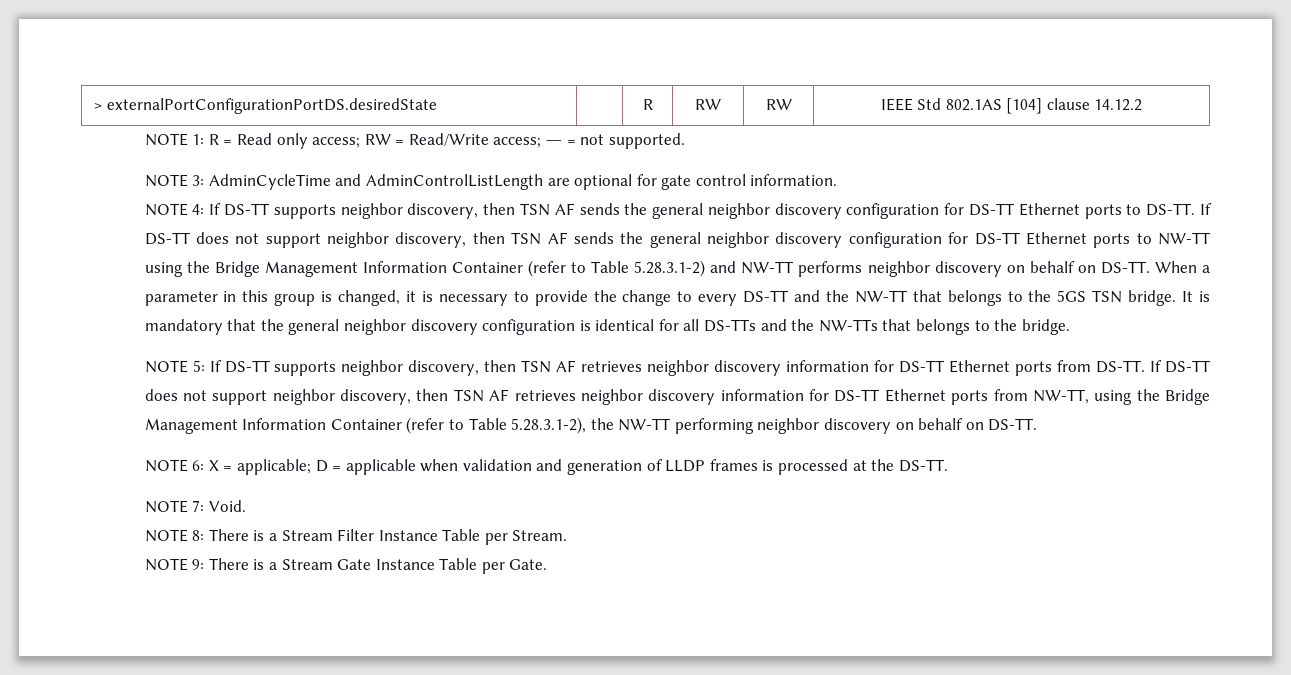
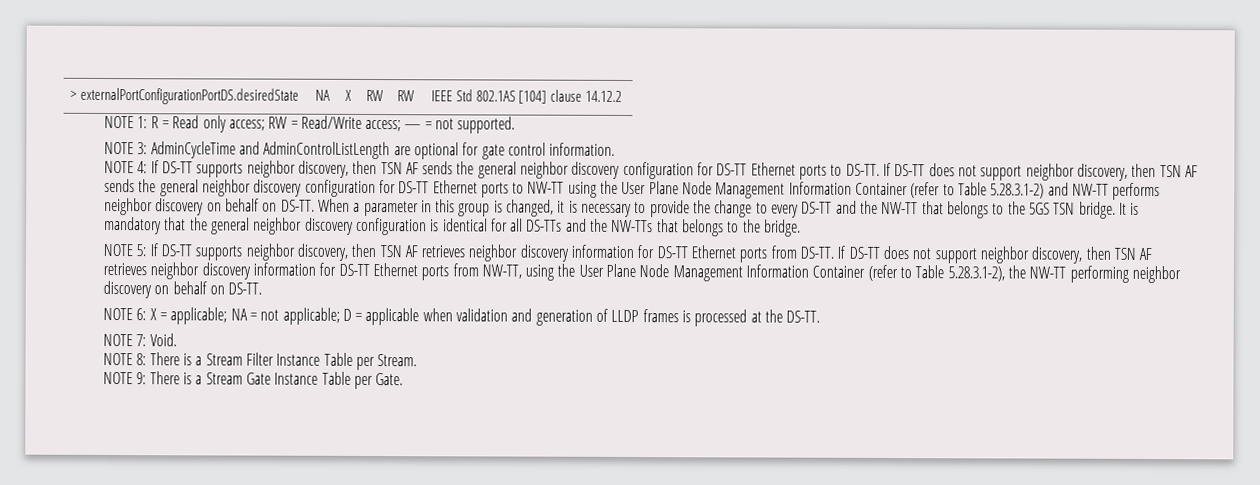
- > externalPortConfigurationPortDS.desiredState | | R | RW | RW | IEEE Std 802.1AS [104] clause 14.12.2
+ > externalPortConfigurationPortDS.desiredState | NA | X | RW | RW | IEEE Std 802.1AS [104] clause 14.12.2
- If DS-TT does not support neighbor discovery, then TSN AF sends the general neighbor discovery configuration for DS-TT Ethernet ports to NW-TT using the Bridge Management Information Container (refer to Table 5.28.3.1-2) and NW-TT performs neighbor discovery on behalf on DS-TT.
+ If DS-TT does not support neighbor discovery, then TSN AF sends the general neighbor discovery configuration for DS-TT Ethernet ports to NW-TT using the User Plane Node Management Information Container (refer to Table 5.28.3.1-2) and NW-TT performs neighbor discovery on behalf on DS-TT.
- If DS-TT does not support neighbor discovery, then TSN AF retrieves neighbor discovery information for DS-TT Ethernet ports from NW-TT, using the Bridge Management Information Container (refer to Table 5.28.3.1-2), the NW-TT performing neighbor discovery on behalf on DS-TT.
+ If DS-TT does not support neighbor discovery, then TSN AF retrieves neighbor discovery information for DS-TT Ethernet ports from NW-TT, using the User Plane Node Management Information Container (refer to Table 5.28.3.1-2), the NW-TT performing neighbor discovery on behalf on DS-TT.
- NOTE 6: X = applicable; D = applicable when validation and generation of LLDP frames is processed at the DS-TT.
+ NOTE 6: X = applicable; NA = not applicable; D = applicable when validation and generation of LLDP frames is processed at the DS-TT.

